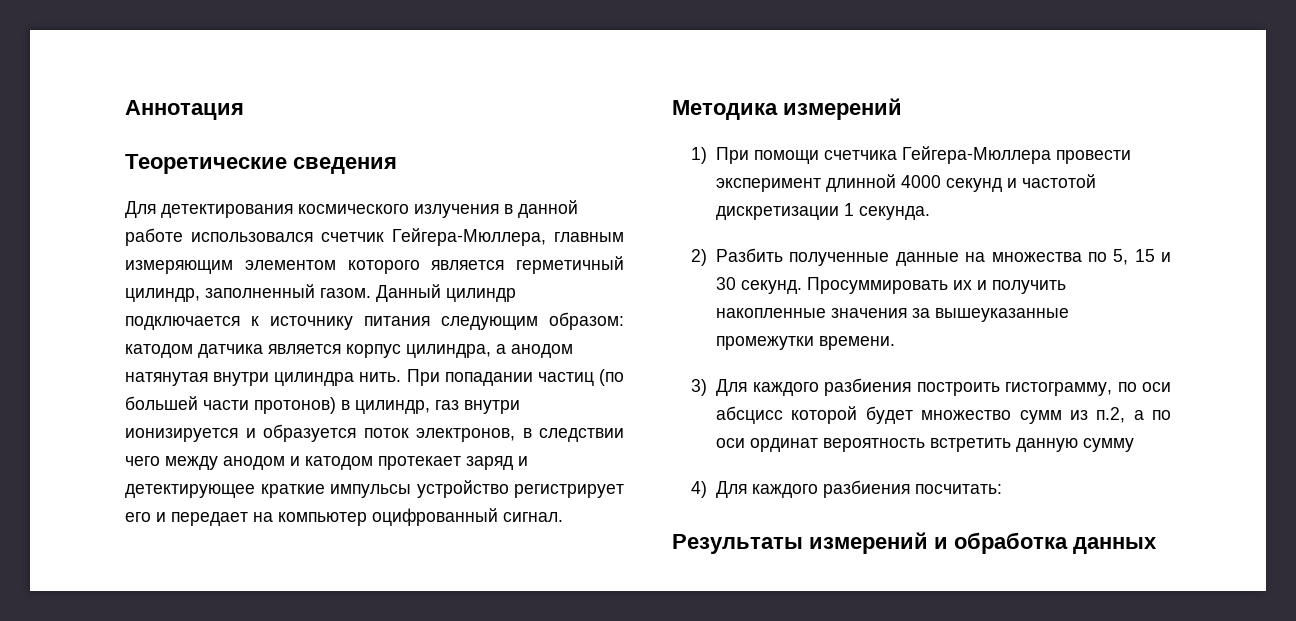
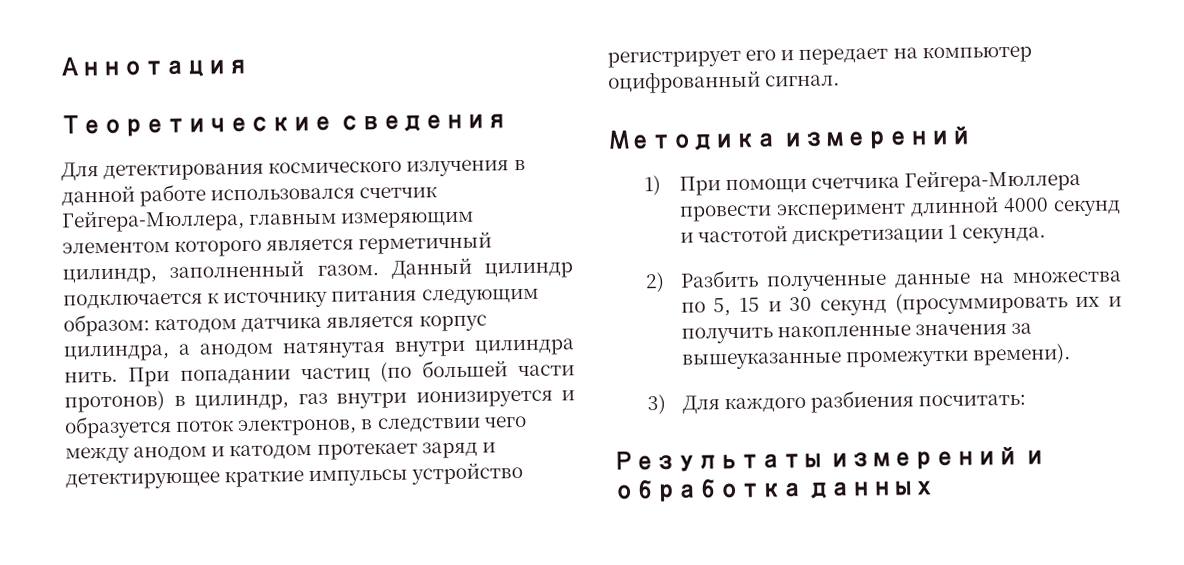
- 2) Разбить полученные данные на множества по 5, 15 и 30 секунд. Просуммировать их и получить накопленные значения за вышеуказанные промежутки времени.
- 3) Для каждого разбиения построить гистограмму, по оси абсцисс которой будет множество сумм из п.2, а по оси ординат вероятность встретить данную сумму
- 4) Для каждого разбиения посчитать:
+ 2) Разбить полученные данные на множества по 5, 15 и 30 секунд (просуммировать их и получить накопленные значения за вышеуказанные промежутки времени).
+ 3) Для каждого разбиения посчитать:

